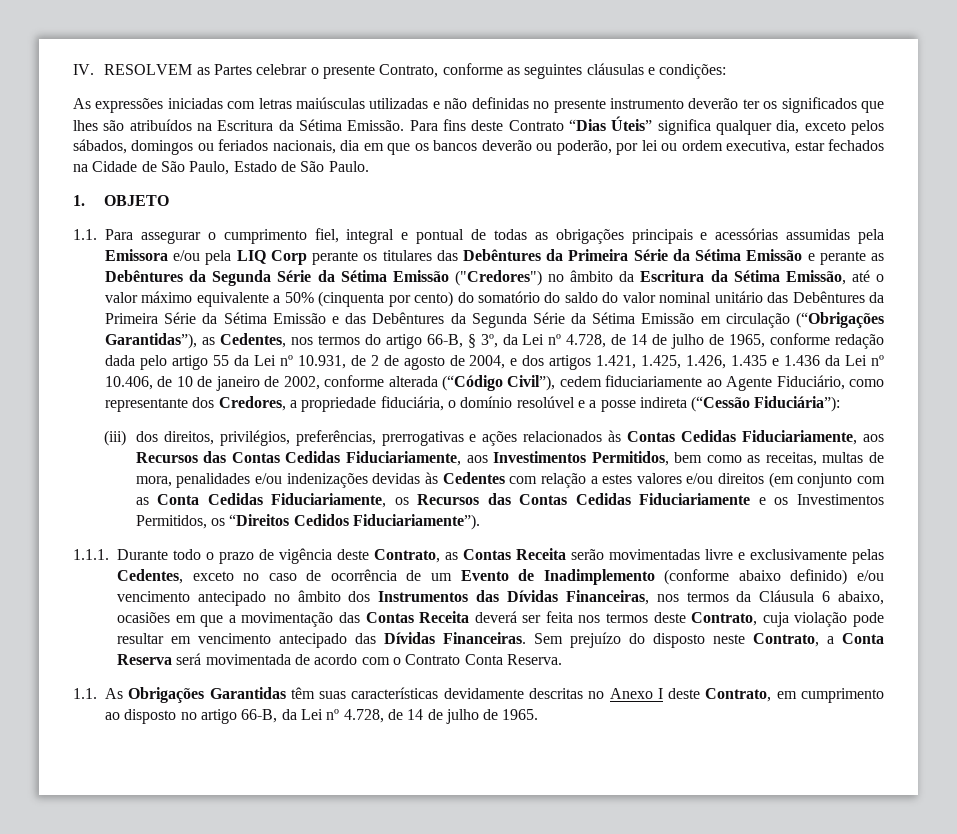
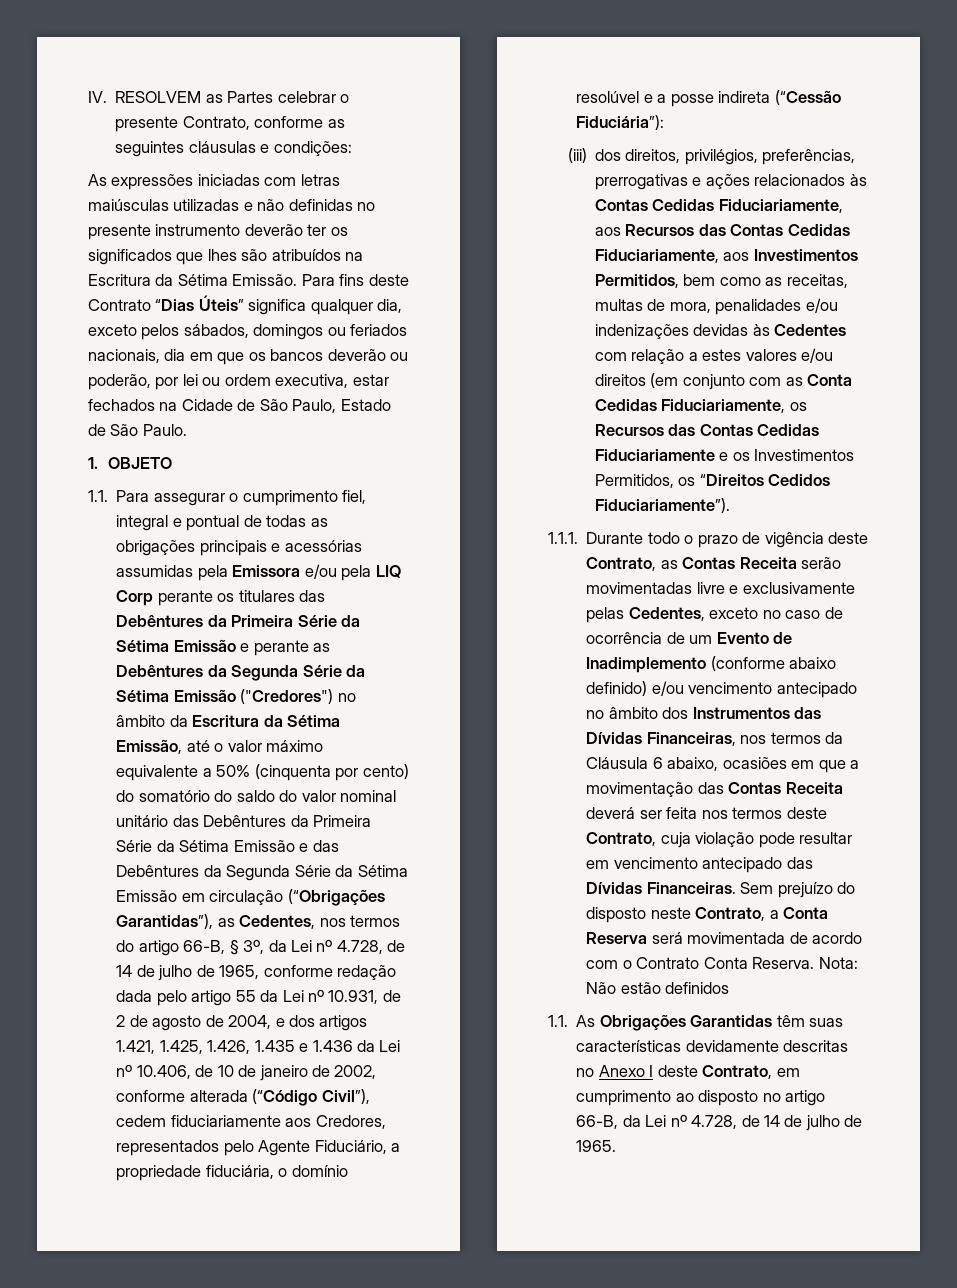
- 1.1. Para assegurar o cumprimento fiel, integral e pontual de todas as obrigações principais e acessórias assumidas pela Emissora e/ou pela LIQ Corp perante os titulares das Debêntures da Primeira Série da Sétima Emissão e perante as Debêntures da Segunda Série da Sétima Emissão ("Credores") no âmbito da Escritura da Sétima Emissão, até o valor máximo equivalente a 50% (cinquenta por cento) do somatório do saldo do valor nominal unitário das Debêntures da Primeira Série da Sétima Emissão e das Debêntures da Segunda Série da Sétima Emissão em circulação (“Obrigações Garantidas”), as Cedentes, nos termos do artigo 66-B, § 3º, da Lei nº 4.728, de 14 de julho de 1965, conforme redação dada pelo artigo 55 da Lei nº 10.931, de 2 de agosto de 2004, e dos artigos 1.421, 1.425, 1.426, 1.435 e 1.436 da Lei nº 10.406, de 10 de janeiro de 2002, conforme alterada (“Código Civil”), cedem fiduciariamente ao Agente Fiduciário, como representante dos Credores, a propriedade fiduciária, o domínio resolúvel e a posse indireta (“Cessão Fiduciária”):
+ 1.1. Para assegurar o cumprimento fiel, integral e pontual de todas as obrigações principais e acessórias assumidas pela Emissora e/ou pela LIQ Corp perante os titulares das Debêntures da Primeira Série da Sétima Emissão e perante as Debêntures da Segunda Série da Sétima Emissão ("Credores") no âmbito da Escritura da Sétima Emissão, até o valor máximo equivalente a 50% (cinquenta por cento) do somatório do saldo do valor nominal unitário das Debêntures da Primeira Série da Sétima Emissão e das Debêntures da Segunda Série da Sétima Emissão em circulação (“Obrigações Garantidas”), as Cedentes, nos termos do artigo 66-B, § 3º, da Lei nº 4.728, de 14 de julho de 1965, conforme redação dada pelo artigo 55 da Lei nº 10.931, de 2 de agosto de 2004, e dos artigos 1.421, 1.425, 1.426, 1.435 e 1.436 da Lei nº 10.406, de 10 de janeiro de 2002, conforme alterada (“Código Civil”), cedem fiduciariamente aos Credores, representados pelo Agente Fiduciário, a propriedade fiduciária, o domínio resolúvel e a posse indireta (“Cessão Fiduciária”):
+ Nota: Não estão definidos

